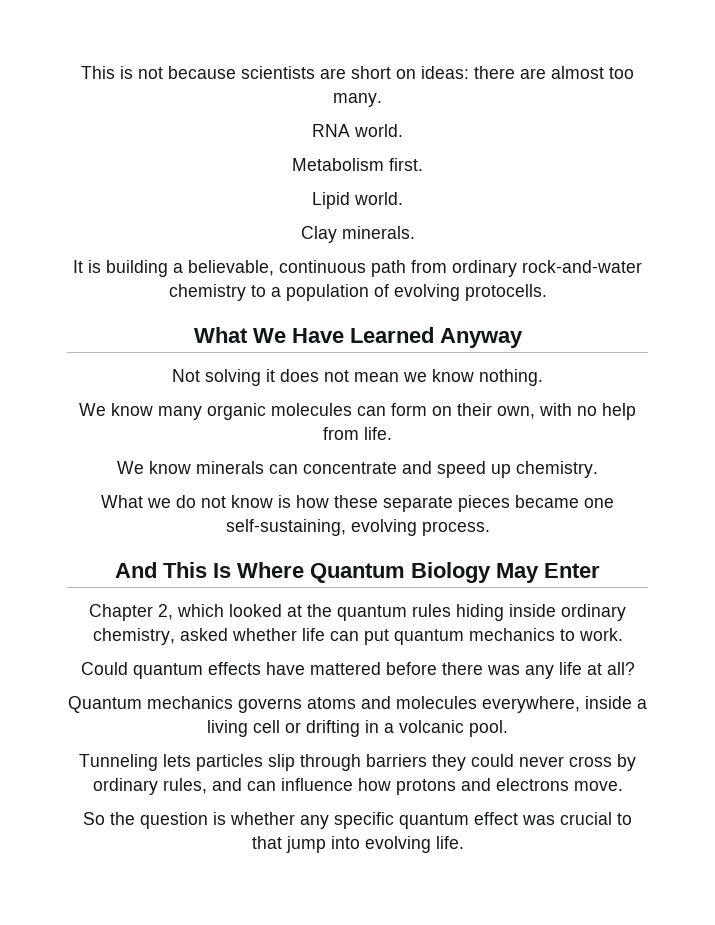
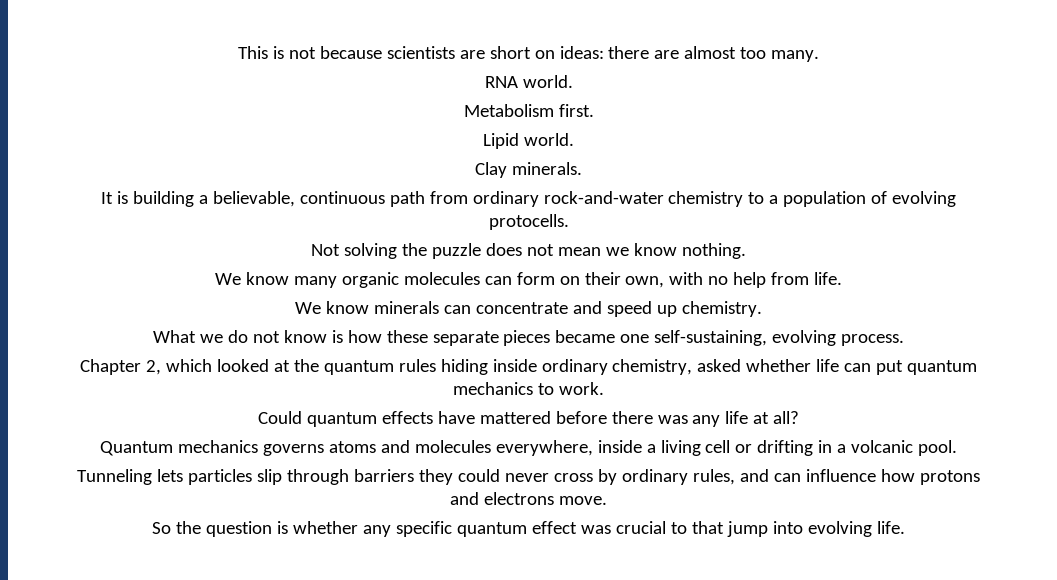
- What We Have Learned Anyway
- Not solving it does not mean we know nothing.
+ Not solving the puzzle does not mean we know nothing.
- And This Is Where Quantum Biology May Enter

